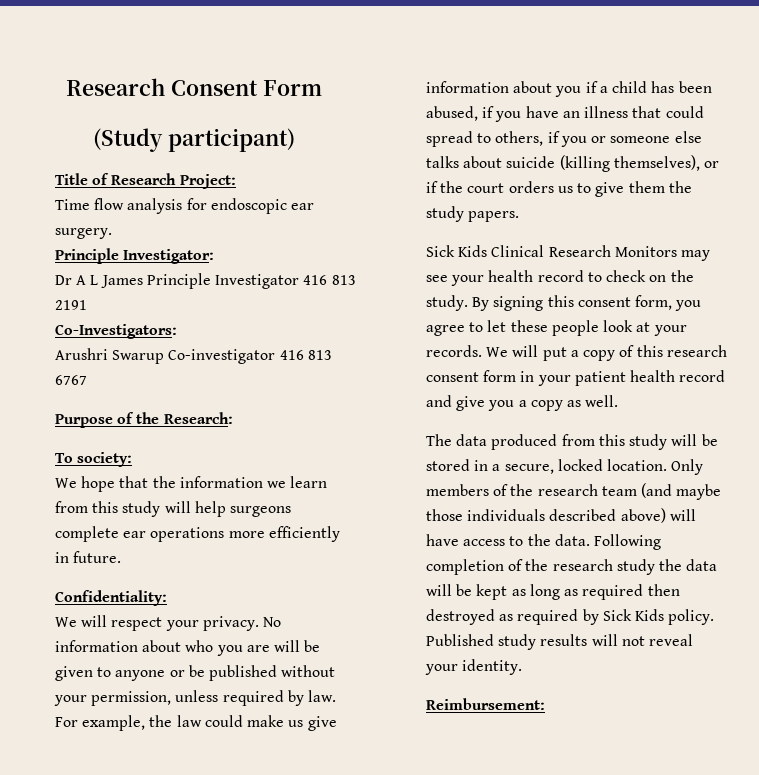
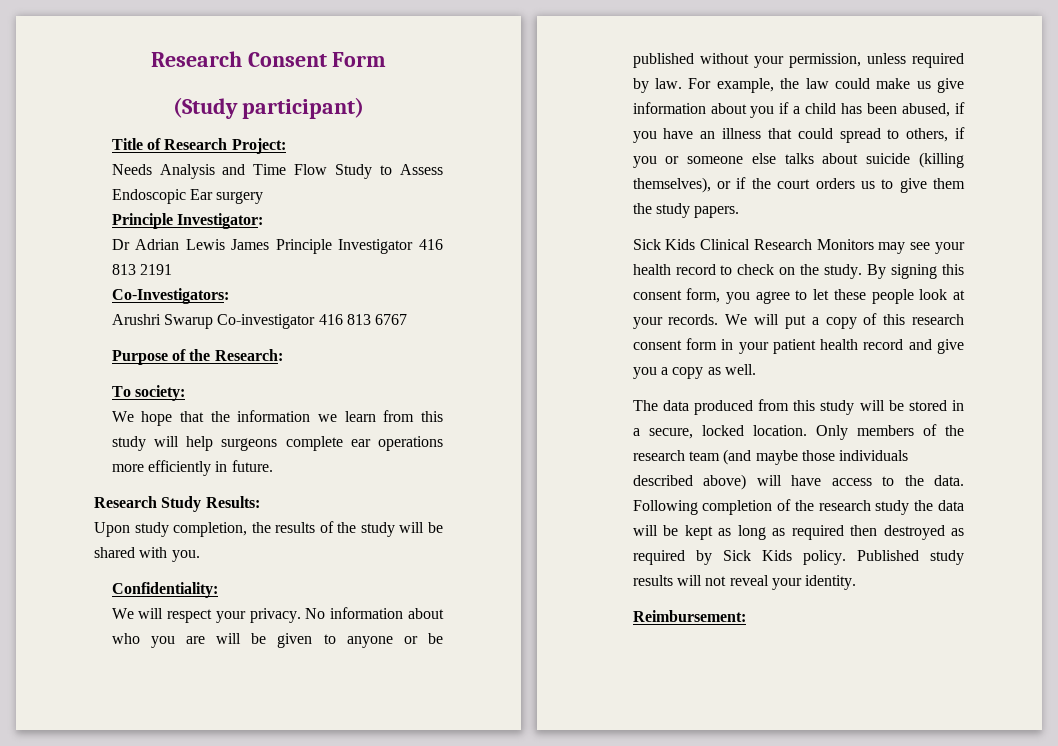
- Time flow analysis for endoscopic ear surgery.
+ Needs Analysis and Time Flow Study to Assess Endoscopic Ear surgery
- Dr A L James Principle Investigator 416 813 2191
+ Dr Adrian Lewis James Principle Investigator 416 813 2191
+ Research Study Results:
+ Upon study completion, the results of the study will be shared with you.

